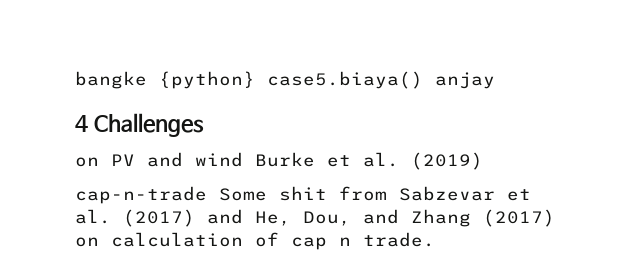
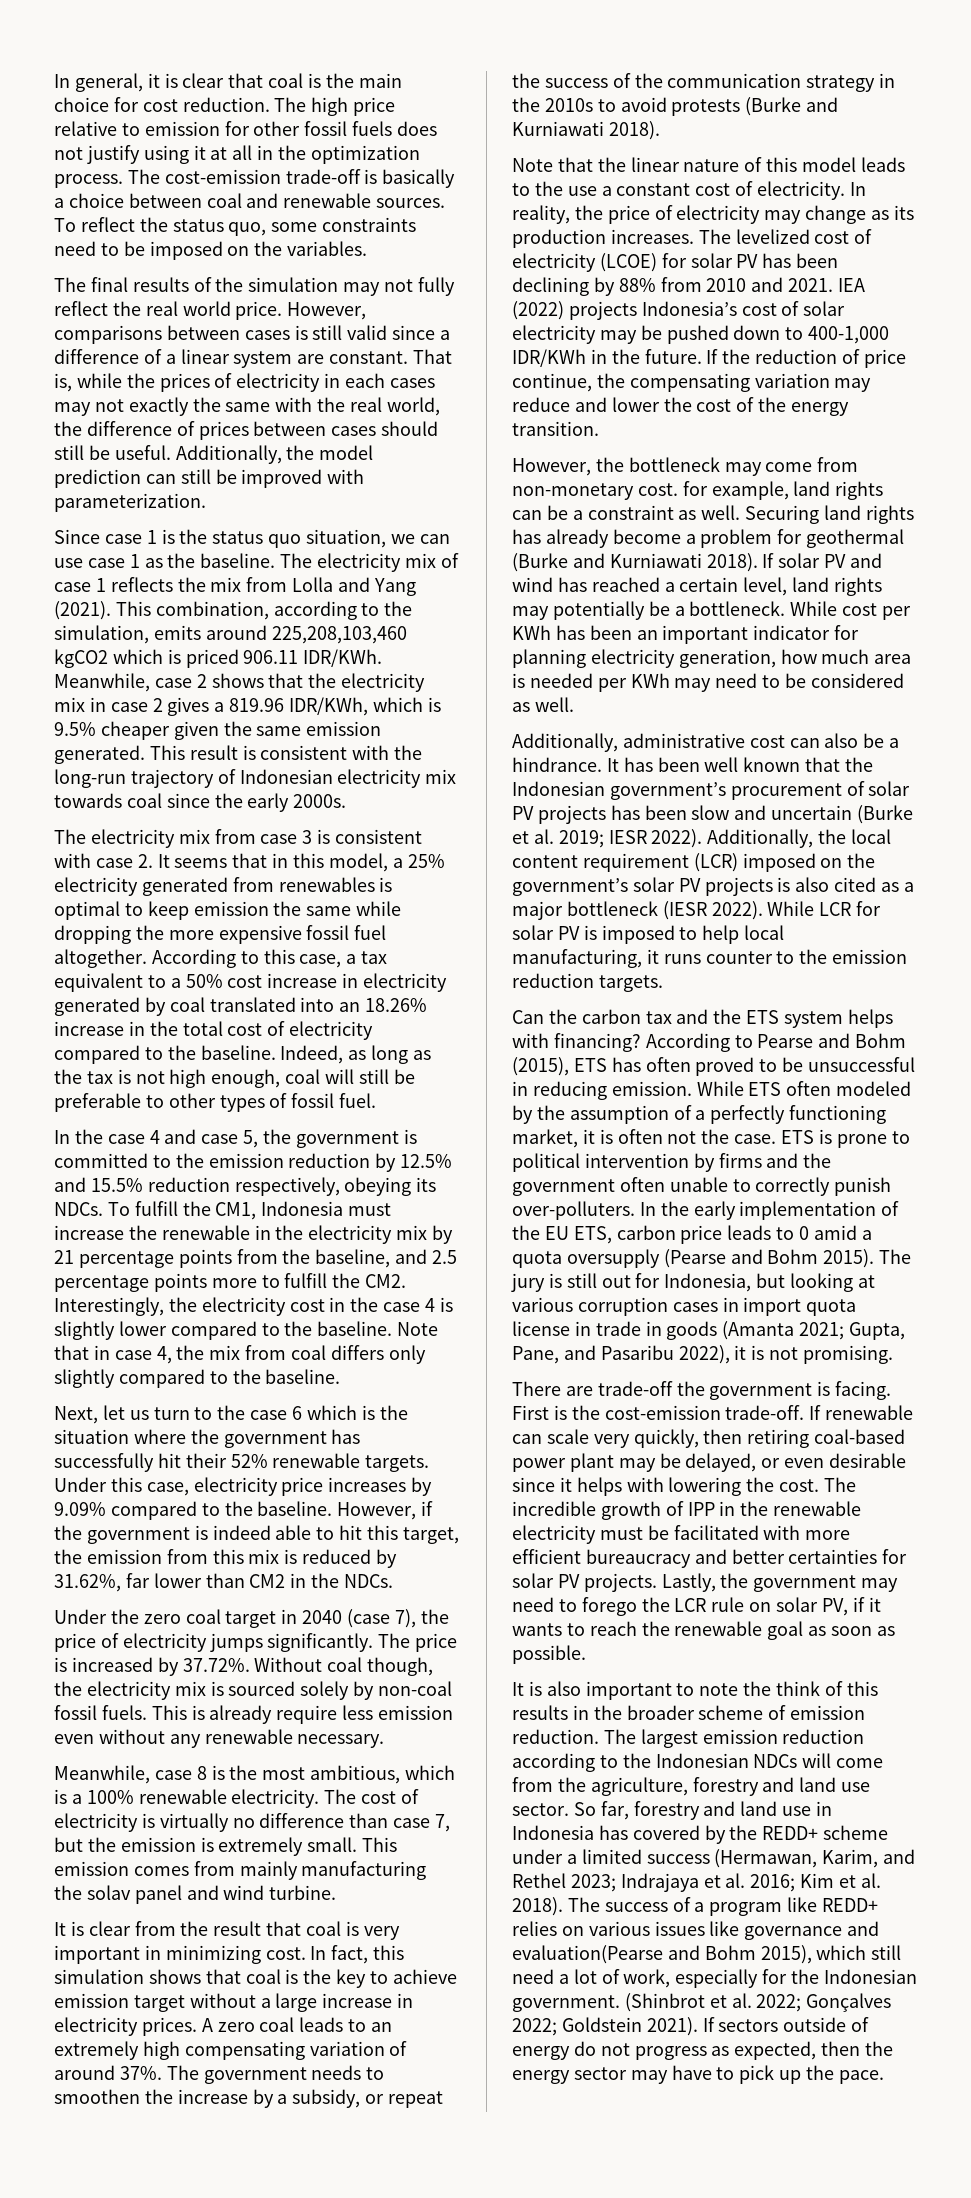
- bangke {python} case5.biaya() anjay
- 4 Challenges
- on PV and wind Burke et al. (2019)
- cap-n-trade Some shit from Sabzevar et al. (2017) and He, Dou, and Zhang (2017) on calculation of cap n trade.
+ In general, it is clear that coal is the main choice for cost reduction. The high price relative to emission for other fossil fuels does not justify using it at all in the optimization process. The cost-emission trade-off is basically a choice between coal and renewable sources. To reflect the status quo, some constraints need to be imposed on the variables.
+ The final results of the simulation may not fully reflect the real world price. However, comparisons between cases is still valid since a difference of a linear system are constant. That is, while the prices of electricity in each cases may not exactly the same with the real world, the difference of prices between cases should still be useful. Additionally, the model prediction can still be improved with parameterization.
+ Since case 1 is the status quo situation, we can use case 1 as the baseline. The electricity mix of case 1 reflects the mix from Lolla and Yang (2021). This combination, according to the simulation, emits around 225,208,103,460 kgCO2 which is priced 906.11 IDR/KWh. Meanwhile, case 2 shows that the electricity mix in case 2 gives a 819.96 IDR/KWh, which is 9.5% cheaper given the same emission generated. This result is consistent with the long-run trajectory of Indonesian electricity mix towards coal since the early 2000s.
+ The electricity mix from case 3 is consistent with case 2. It seems that in this model, a 25% electricity generated from renewables is optimal to keep emission the same while dropping the more expensive fossil fuel altogether. According to this case, a tax equivalent to a 50% cost increase in electricity generated by coal translated into an 18.26% increase in the total cost of electricity compared to the baseline. Indeed, as long as the tax is not high enough, coal will still be preferable to other types of fossil fuel.
+ In the case 4 and case 5, the government is committed to the emission reduction by 12.5% and 15.5% reduction respectively, obeying its NDCs. To fulfill the CM1, Indonesia must increase the renewable in the electricity mix by 21 percentage points from the baseline, and 2.5 percentage points more to fulfill the CM2. Interestingly, the electricity cost in the case 4 is slightly lower compared to the baseline. Note that in case 4, the mix from coal differs only slightly compared to the baseline.
+ Next, let us turn to the case 6 which is the situation where the government has successfully hit their 52% renewable targets. Under this case, electricity price increases by 9.09% compared to the baseline. However, if the government is indeed able to hit this target, the emission from this mix is reduced by 31.62%, far lower than CM2 in the NDCs.
+ Under the zero coal target in 2040 (case 7), the price of electricity jumps significantly. The price is increased by 37.72%. Without coal though, the electricity mix is sourced solely by non-coal fossil fuels. This is already require less emission even without any renewable necessary.
+ Meanwhile, case 8 is the most ambitious, which is a 100% renewable electricity. The cost of electricity is virtually no difference than case 7, but the emission is extremely small. This emission comes from mainly manufacturing the solav panel and wind turbine.
+ It is clear from the result that coal is very important in minimizing cost. In fact, this simulation shows that coal is the key to achieve emission target without a large increase in electricity prices. A zero coal leads to an extremely high compensating variation of around 37%. The government needs to smoothen the increase by a subsidy, or repeat the success of the communication strategy in the 2010s to avoid protests (Burke and Kurniawati 2018).
+ Note that the linear nature of this model leads to the use a constant cost of electricity. In reality, the price of electricity may change as its production increases. The levelized cost of electricity (LCOE) for solar PV has been declining by 88% from 2010 and 2021. IEA (2022) projects Indonesia’s cost of solar electricity may be pushed down to 400-1,000 IDR/KWh in the future. If the reduction of price continue, the compensating variation may reduce and lower the cost of the energy transition.
+ However, the bottleneck may come from non-monetary cost. for example, land rights can be a constraint as well. Securing land rights has already become a problem for geothermal (Burke and Kurniawati 2018). If solar PV and wind has reached a certain level, land rights may potentially be a bottleneck. While cost per KWh has been an important indicator for planning electricity generation, how much area is needed per KWh may need to be considered as well.
+ Additionally, administrative cost can also be a hindrance. It has been well known that the Indonesian government’s procurement of solar PV projects has been slow and uncertain (Burke et al. 2019; IESR 2022). Additionally, the local content requirement (LCR) imposed on the government’s solar PV projects is also cited as a major bottleneck (IESR 2022). While LCR for solar PV is imposed to help local manufacturing, it runs counter to the emission reduction targets.
+ Can the carbon tax and the ETS system helps with financing? According to Pearse and Bohm (2015), ETS has often proved to be unsuccessful in reducing emission. While ETS often modeled by the assumption of a perfectly functioning market, it is often not the case. ETS is prone to political intervention by firms and the government often unable to correctly punish over-polluters. In the early implementation of the EU ETS, carbon price leads to 0 amid a quota oversupply (Pearse and Bohm 2015). The jury is still out for Indonesia, but looking at various corruption cases in import quota license in trade in goods (Amanta 2021; Gupta, Pane, and Pasaribu 2022), it is not promising.
+ There are trade-off the government is facing. First is the cost-emission trade-off. If renewable can scale very quickly, then retiring coal-based power plant may be delayed, or even desirable since it helps with lowering the cost. The incredible growth of IPP in the renewable electricity must be facilitated with more efficient bureaucracy and better certainties for solar PV projects. Lastly, the government may need to forego the LCR rule on solar PV, if it wants to reach the renewable goal as soon as possible.
+ It is also important to note the think of this results in the broader scheme of emission reduction. The largest emission reduction according to the Indonesian NDCs will come from the agriculture, forestry and land use sector. So far, forestry and land use in Indonesia has covered by the REDD+ scheme under a limited success (Hermawan, Karim, and Rethel 2023; Indrajaya et al. 2016; Kim et al. 2018). The success of a program like REDD+ relies on various issues like governance and evaluation(Pearse and Bohm 2015), which still need a lot of work, especially for the Indonesian government. (Shinbrot et al. 2022; Gonçalves 2022; Goldstein 2021). If sectors outside of energy do not progress as expected, then the energy sector may have to pick up the pace.

